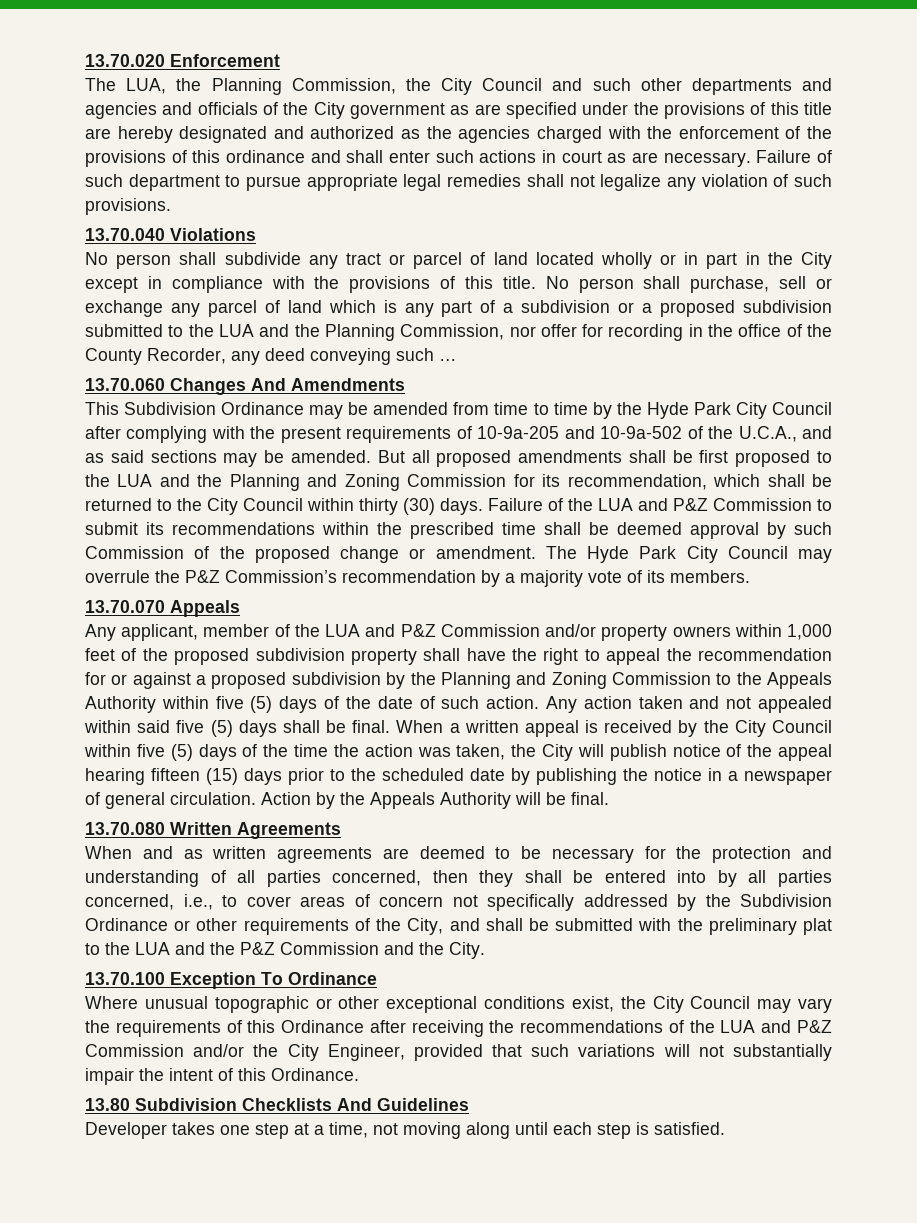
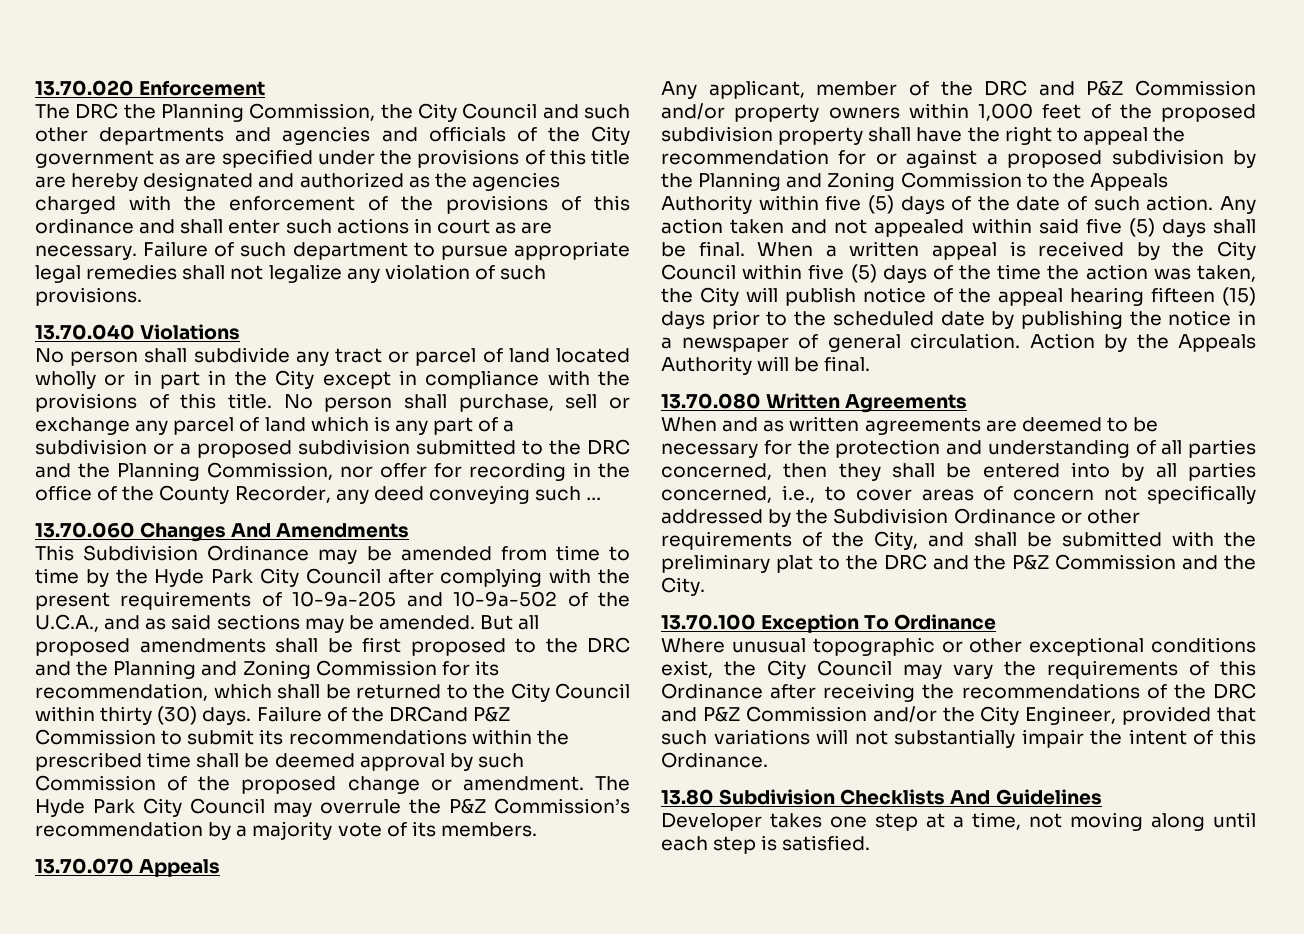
- The LUA, the Planning Commission, the City Council and such other departments and agencies and officials of the City government as are specified under the provisions of this title are hereby designated and authorized as the agencies charged with the enforcement of the provisions of this ordinance and shall enter such actions in court as are necessary.
+ The DRC the Planning Commission, the City Council and such other departments and agencies and officials of the City government as are specified under the provisions of this title are hereby designated and authorized as the agencies charged with the enforcement of the provisions of this ordinance and shall enter such actions in court as are necessary.
- No person shall purchase, sell or exchange any parcel of land which is any part of a subdivision or a proposed subdivision submitted to the LUA and the Planning Commission, nor offer for recording in the office of the County Recorder, any deed conveying such …
+ No person shall purchase, sell or exchange any parcel of land which is any part of a subdivision or a proposed subdivision submitted to the DRC and the Planning Commission, nor offer for recording in the office of the County Recorder, any deed conveying such …
- But all proposed amendments shall be first proposed to the LUA and the Planning and Zoning Commission for its recommendation, which shall be returned to the City Council within thirty (30) days.
+ But all proposed amendments shall be first proposed to the DRC and the Planning and Zoning Commission for its recommendation, which shall be returned to the City Council within thirty (30) days.
- Failure of the LUA and P&Z Commission to submit its recommendations within the prescribed time shall be deemed approval by such Commission of the proposed change or amendment.
+ Failure of the DRCand P&Z Commission to submit its recommendations within the prescribed time shall be deemed approval by such Commission of the proposed change or amendment.
- Any applicant, member of the LUA and P&Z Commission and/or property owners within 1,000 feet of the proposed subdivision property shall have the right to appeal the recommendation for or against a proposed subdivision by the Planning and Zoning Commission to the Appeals Authority within five (5) days of the date of such action.
+ Any applicant, member of the DRC and P&Z Commission and/or property owners within 1,000 feet of the proposed subdivision property shall have the right to appeal the recommendation for or against a proposed subdivision by the Planning and Zoning Commission to the Appeals Authority within five (5) days of the date of such action.
- When and as written agreements are deemed to be necessary for the protection and understanding of all parties concerned, then they shall be entered into by all parties concerned, i.e., to cover areas of concern not specifically addressed by the Subdivision Ordinance or other requirements of the City, and shall be submitted with the preliminary plat to the LUA and the P&Z Commission and the City.
+ When and as written agreements are deemed to be necessary for the protection and understanding of all parties concerned, then they shall be entered into by all parties concerned, i.e., to cover areas of concern not specifically addressed by the Subdivision Ordinance or other requirements of the City, and shall be submitted with the preliminary plat to the DRC and the P&Z Commission and the City.
- Where unusual topographic or other exceptional conditions exist, the City Council may vary the requirements of this Ordinance after receiving the recommendations of the LUA and P&Z Commission and/or the City Engineer, provided that such variations will not substantially impair the intent of this Ordinance.
+ Where unusual topographic or other exceptional conditions exist, the City Council may vary the requirements of this Ordinance after receiving the recommendations of the DRC and P&Z Commission and/or the City Engineer, provided that such variations will not substantially impair the intent of this Ordinance.

